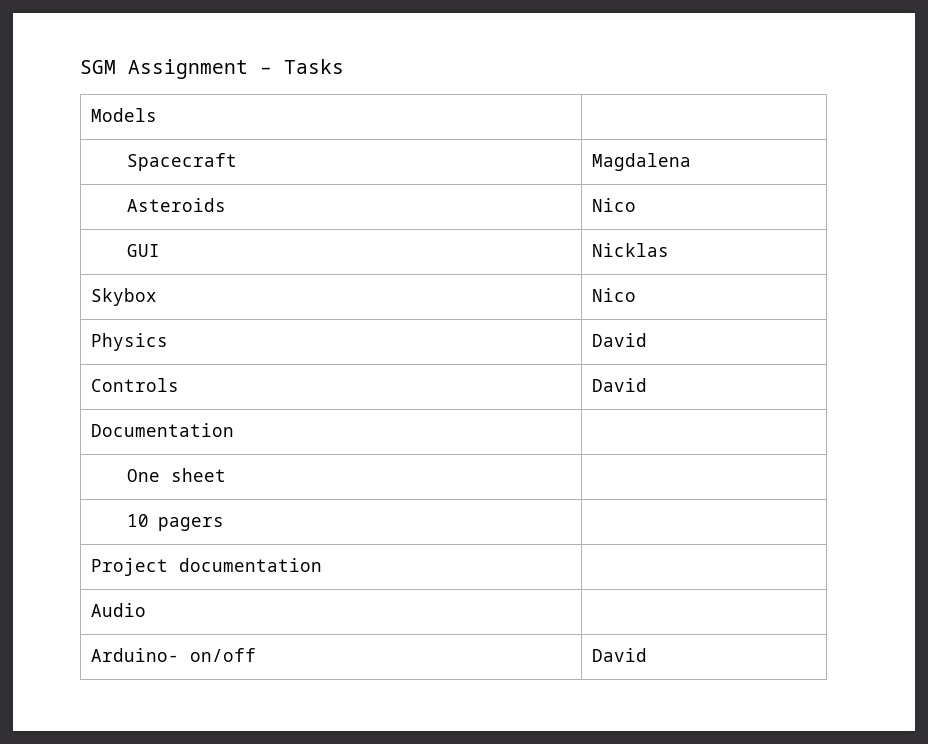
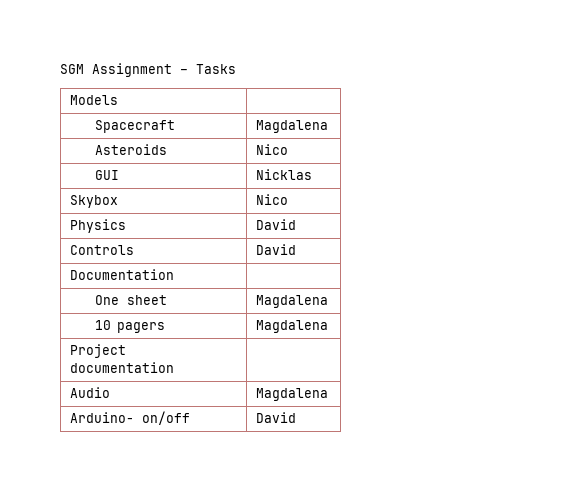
- One sheet |
+ One sheet | Magdalena
- 10 pagers |
+ 10 pagers | Magdalena
- Audio |
+ Audio | Magdalena

